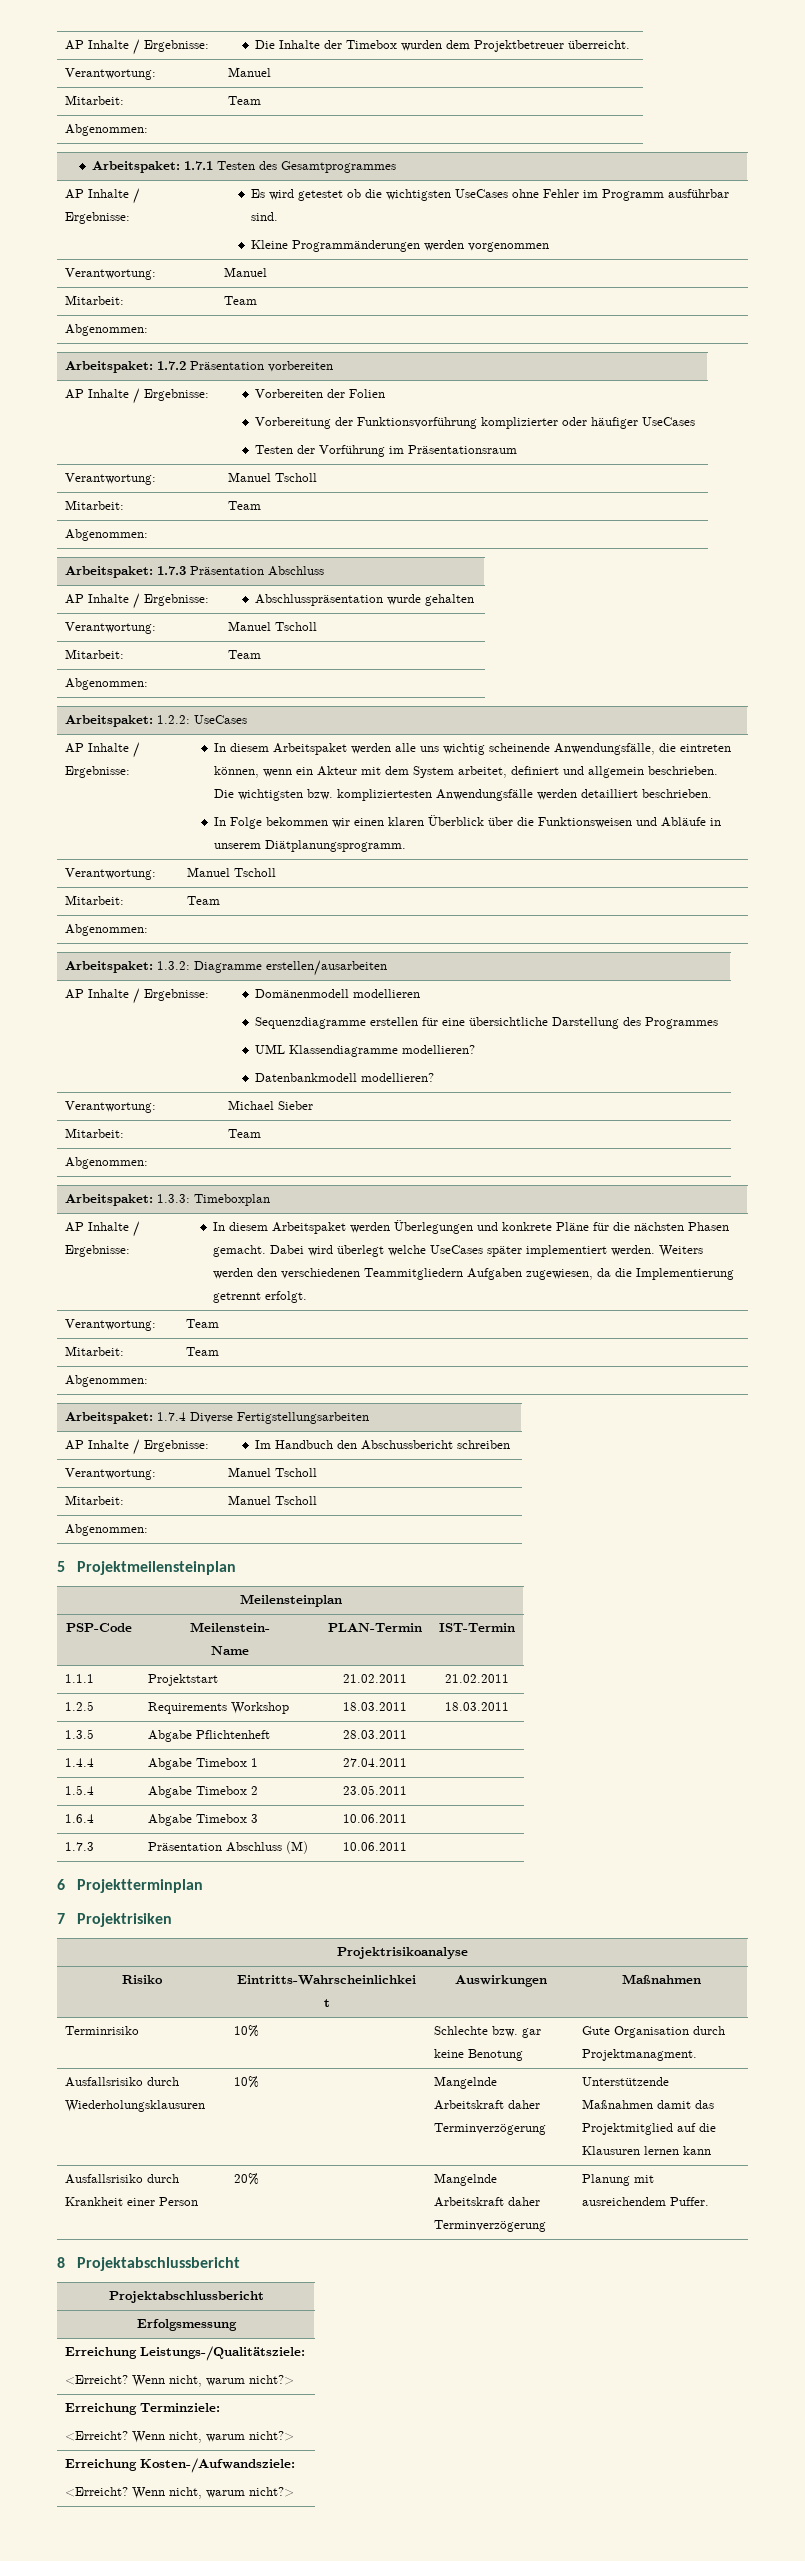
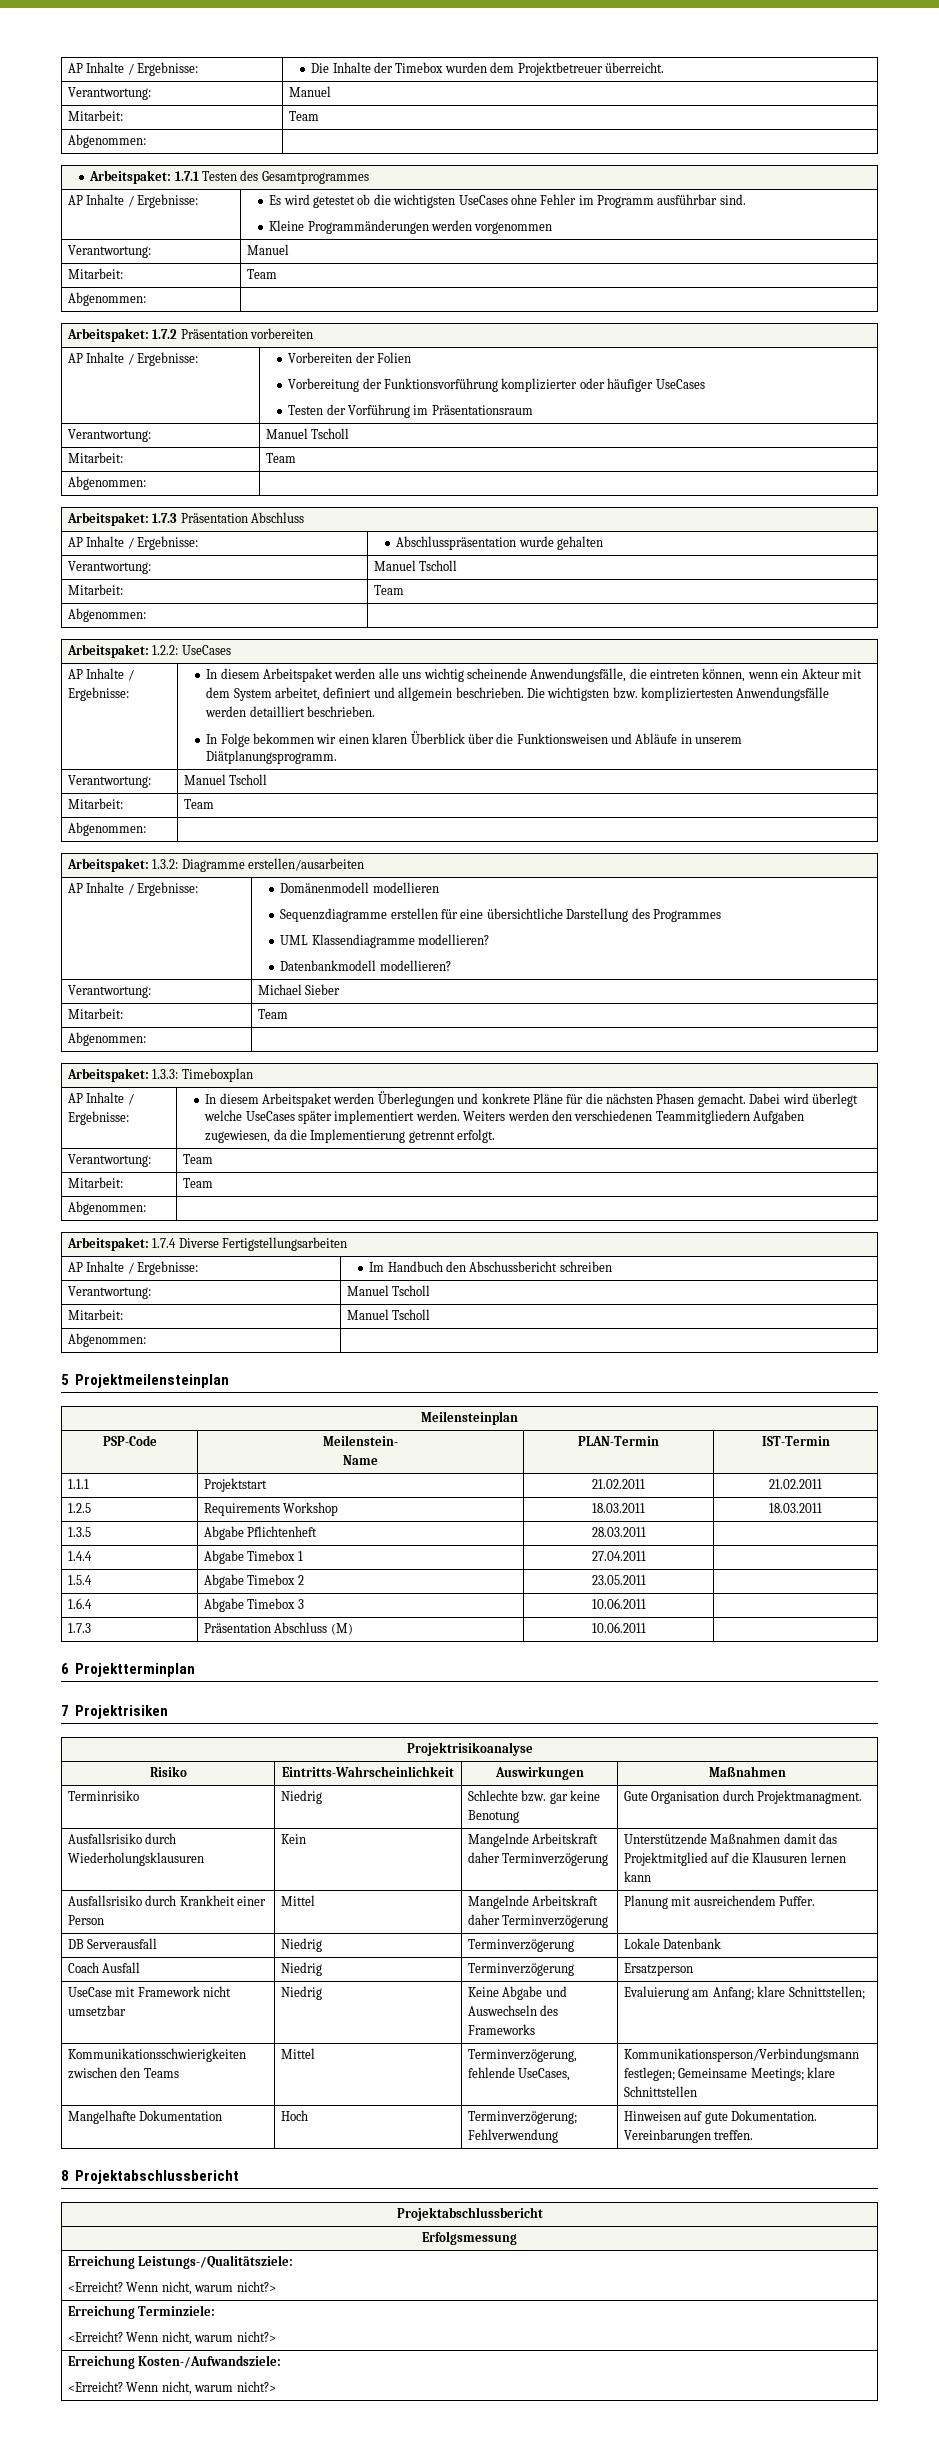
- Terminrisiko | 10% | Schlechte bzw. gar keine Benotung | Gute Organisation durch Projektmanagment.
+ Terminrisiko | Niedrig | Schlechte bzw. gar keine Benotung | Gute Organisation durch Projektmanagment.
- Ausfallsrisiko durch Wiederholungsklausuren | 10% | Mangelnde Arbeitskraft daher Terminverzögerung | Unterstützende Maßnahmen damit das Projektmitglied auf die Klausuren lernen kann
+ Ausfallsrisiko durch Wiederholungsklausuren | Kein | Mangelnde Arbeitskraft daher Terminverzögerung | Unterstützende Maßnahmen damit das Projektmitglied auf die Klausuren lernen kann
- Ausfallsrisiko durch Krankheit einer Person | 20% | Mangelnde Arbeitskraft daher Terminverzögerung | Planung mit ausreichendem Puffer.
+ Ausfallsrisiko durch Krankheit einer Person | Mittel | Mangelnde Arbeitskraft daher Terminverzögerung | Planung mit ausreichendem Puffer.
+ DB Serverausfall | Niedrig | Terminverzögerung | Lokale Datenbank
+ Coach Ausfall | Niedrig | Terminverzögerung | Ersatzperson
+ UseCase mit Framework nicht umsetzbar | Niedrig | Keine Abgabe und Auswechseln des Frameworks | Evaluierung am Anfang; klare Schnittstellen;
+ Kommunikationsschwierigkeiten zwischen den Teams | Mittel | Terminverzögerung, fehlende UseCases, | Kommunikationsperson/Verbindungsmann festlegen; Gemeinsame Meetings; klare Schnittstellen
+ Mangelhafte Dokumentation | Hoch | Terminverzögerung; Fehlverwendung | Hinweisen auf gute Dokumentation. Vereinbarungen treffen.

